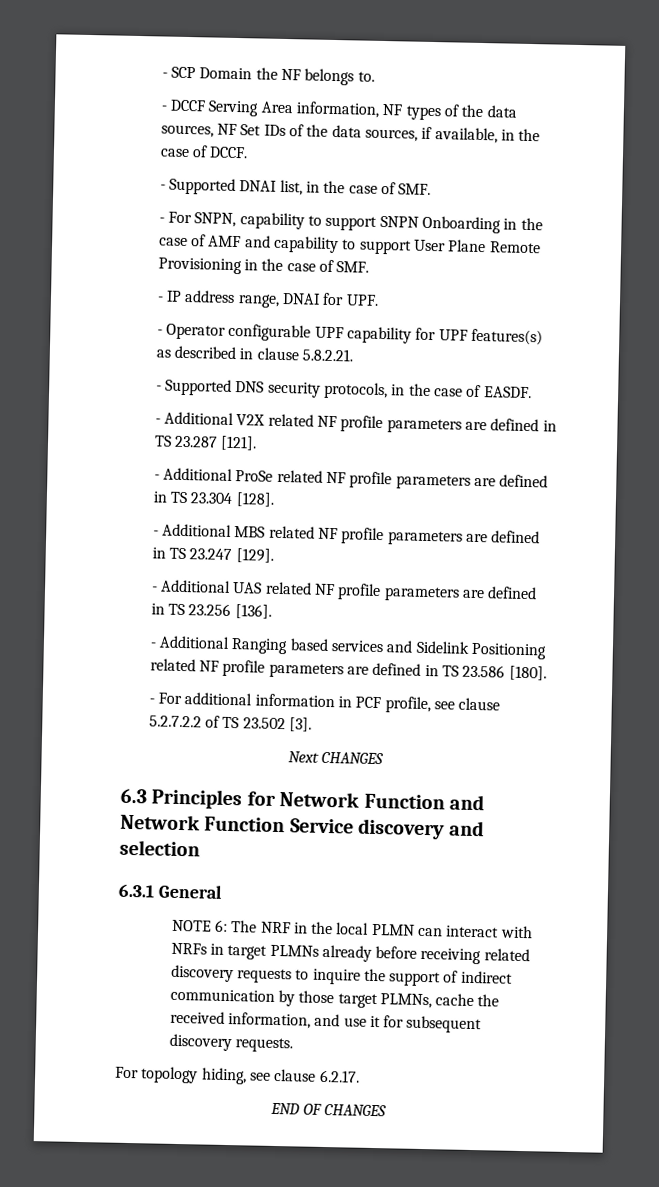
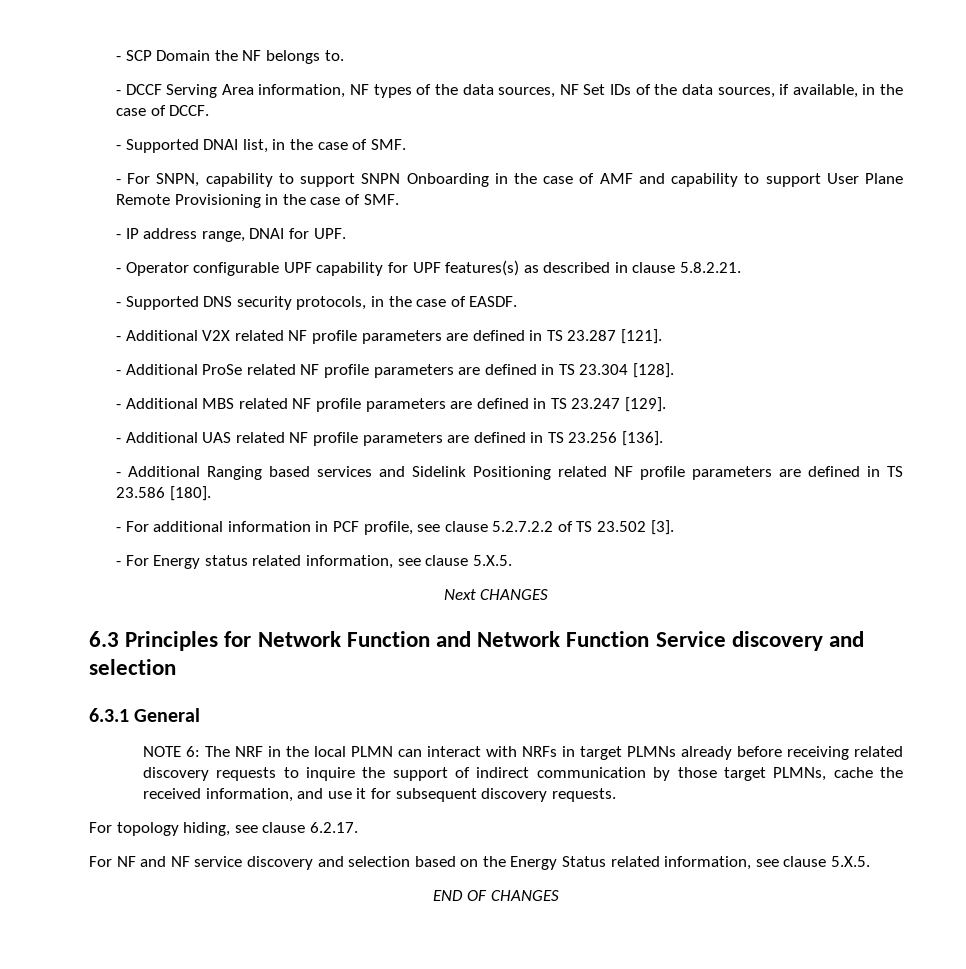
+ - For Energy status related information, see clause 5.X.5.
+ For NF and NF service discovery and selection based on the Energy Status related information, see clause 5.X.5.

